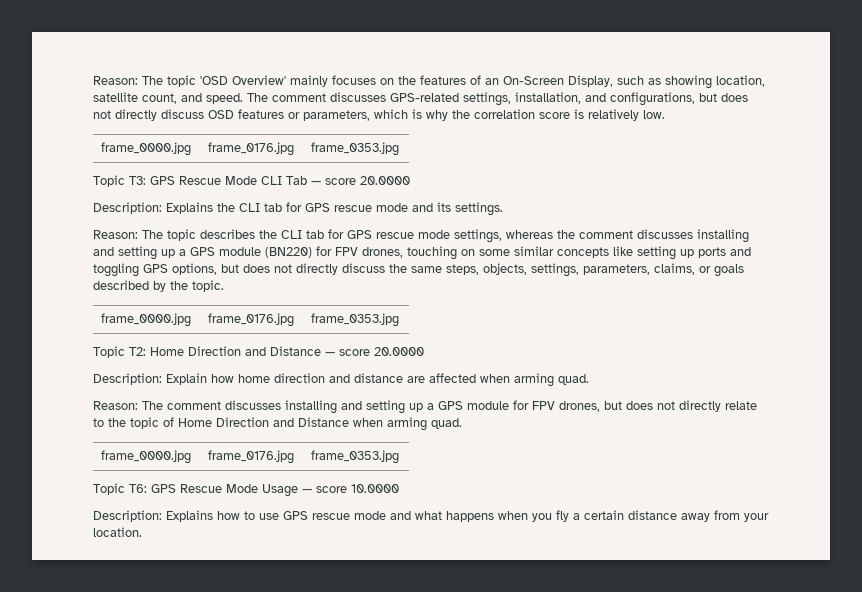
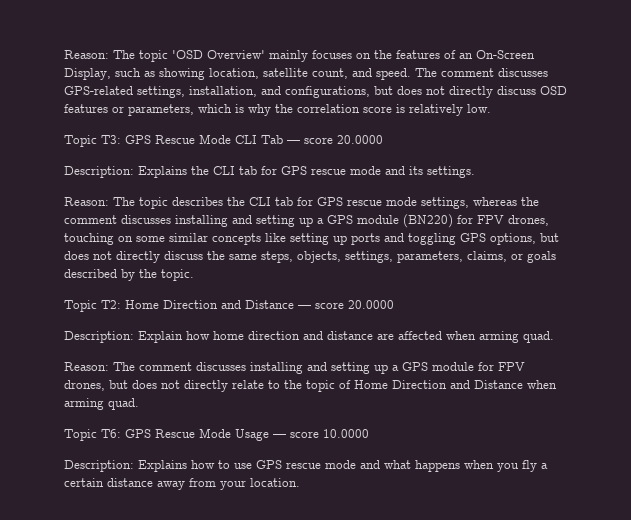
  The comment discusses GPS-related settings, installation, and configurations, but does not directly discuss OSD features or parameters, which is why the correlation score is relatively low.
- frame_0000.jpg | frame_0176.jpg | frame_0353.jpg
  Reason: The topic describes the CLI tab for GPS rescue mode settings, whereas the comment discusses installing and setting up a GPS module (BN220) for FPV drones, touching on some similar concepts like setting up ports and toggling GPS options, but does not directly discuss the same steps, objects, settings, parameters, claims, or goals described by the topic.
- frame_0000.jpg | frame_0176.jpg | frame_0353.jpg
  Reason: The comment discusses installing and setting up a GPS module for FPV drones, but does not directly relate to the topic of Home Direction and Distance when arming quad.
- frame_0000.jpg | frame_0176.jpg | frame_0353.jpg

